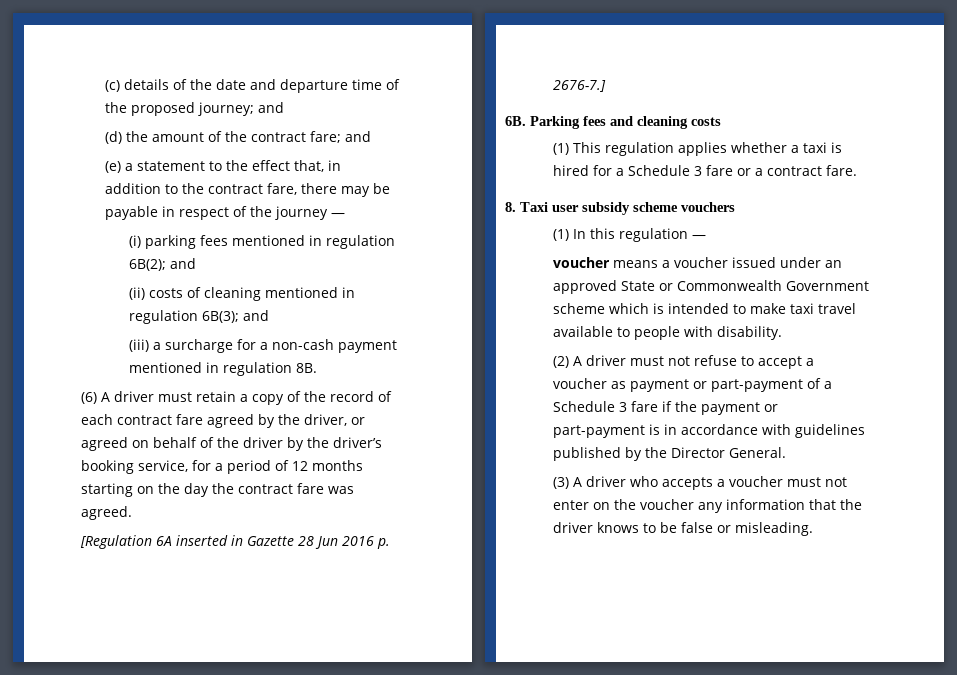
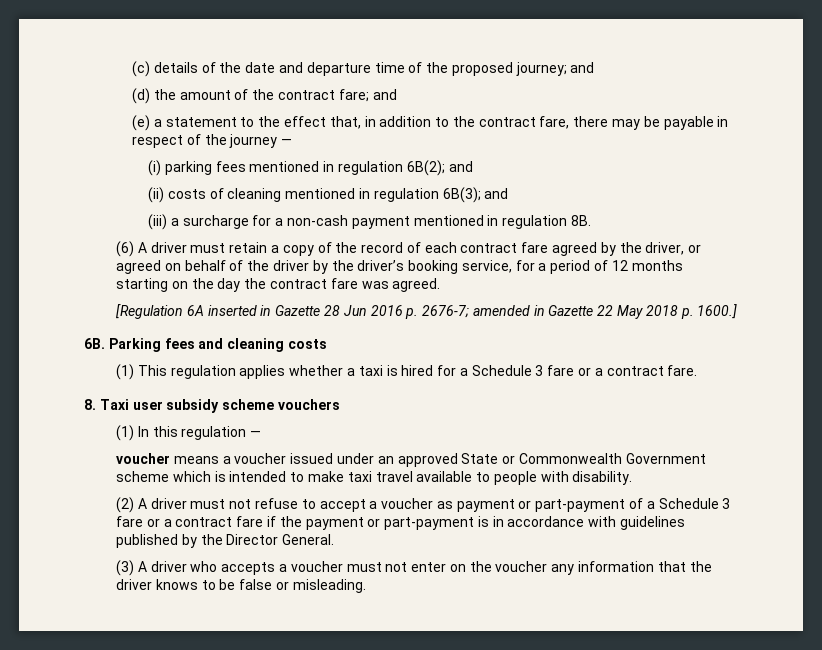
- [Regulation 6A inserted in Gazette 28 Jun 2016 p. 2676-7.]
+ [Regulation 6A inserted in Gazette 28 Jun 2016 p. 2676-7; amended in Gazette 22 May 2018 p. 1600.]
- (2) A driver must not refuse to accept a voucher as payment or part-payment of a Schedule 3 fare if the payment or part-payment is in accordance with guidelines published by the Director General.
+ (2) A driver must not refuse to accept a voucher as payment or part-payment of a Schedule 3 fare or a contract fare if the payment or part-payment is in accordance with guidelines published by the Director General.

